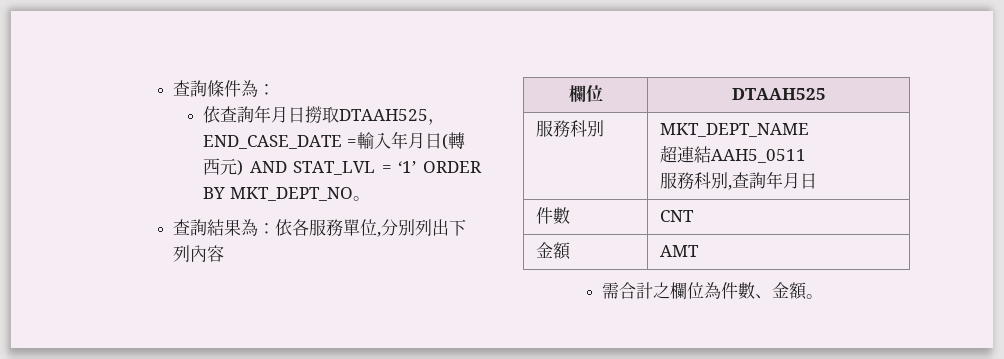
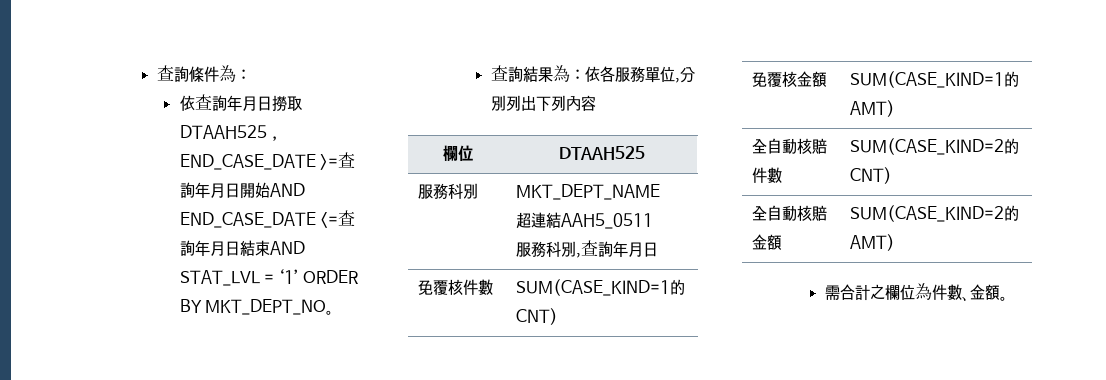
- 依查詢年月日撈取DTAAH525，END_CASE_DATE =輸入年月日(轉西元) AND STAT_LVL = ‘1’ ORDER BY MKT_DEPT_NO。
+ 依查詢年月日撈取DTAAH525，END_CASE_DATE >=查詢年月日開始AND END_CASE_DATE <=查詢年月日結束AND STAT_LVL = ‘1’ ORDER BY MKT_DEPT_NO。
- 件數 | CNT
- 金額 | AMT
+ 免覆核件數 | SUM(CASE_KIND=1的CNT)
+ 免覆核金額 | SUM(CASE_KIND=1的AMT)
+ 全自動核賠件數 | SUM(CASE_KIND=2的CNT)
+ 全自動核賠金額 | SUM(CASE_KIND=2的AMT)

